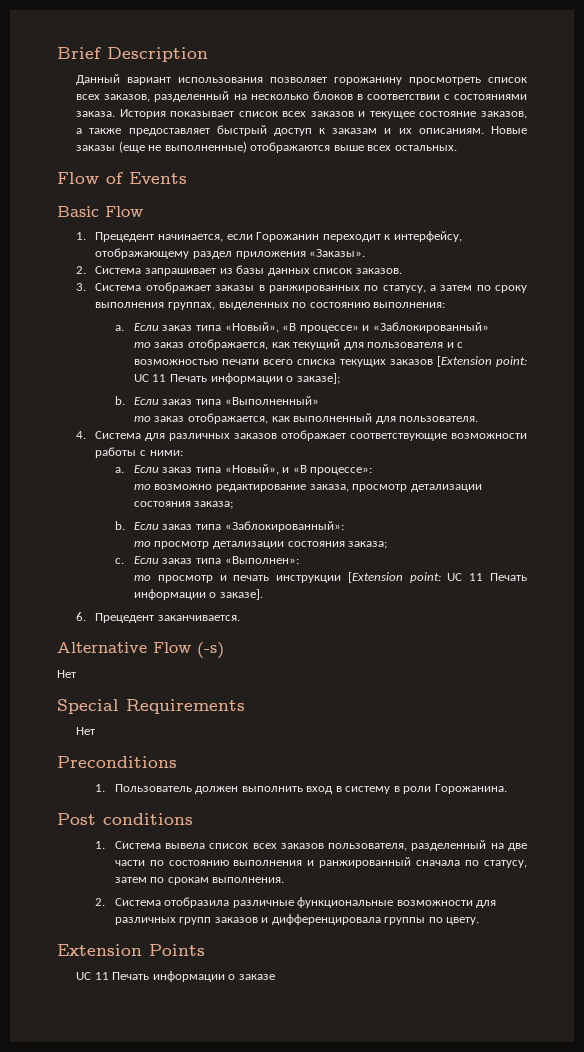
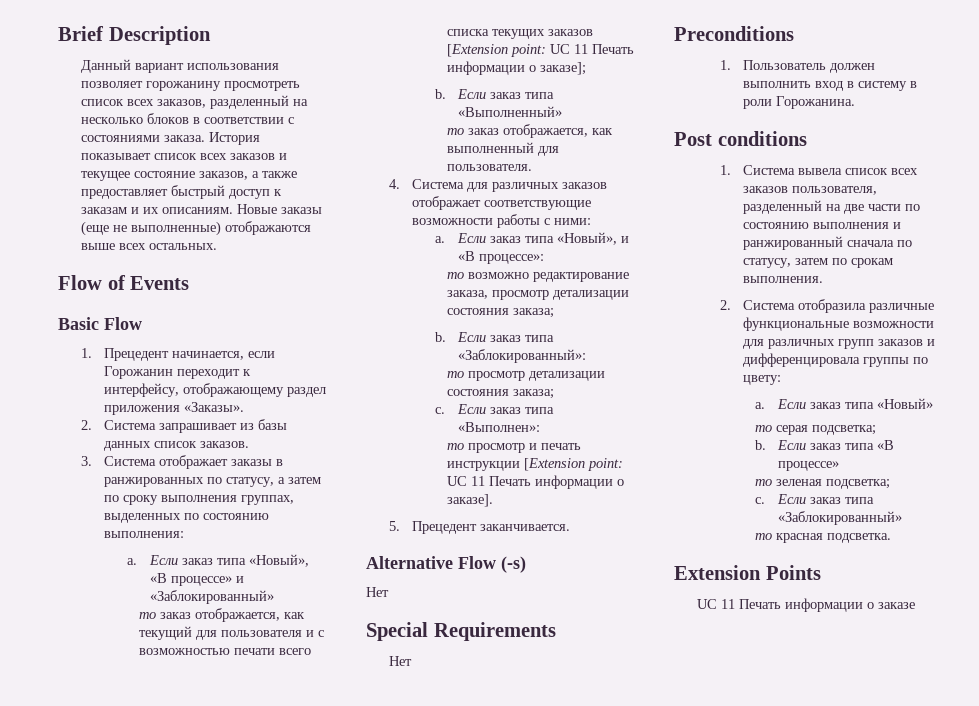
- 6. Прецедент заканчивается.
+ 5. Прецедент заканчивается.
- 2. Система отобразила различные функциональные возможности для различных групп заказов и дифференцировала группы по цвету.
+ 2. Система отобразила различные функциональные возможности для различных групп заказов и дифференцировала группы по цвету:
+ a. Если заказ типа «Новый»
+ то серая подсветка;
+ b. Если заказ типа «В процессе»
+ то зеленая подсветка;
+ c. Если заказ типа «Заблокированный»
+ то красная подсветка.

